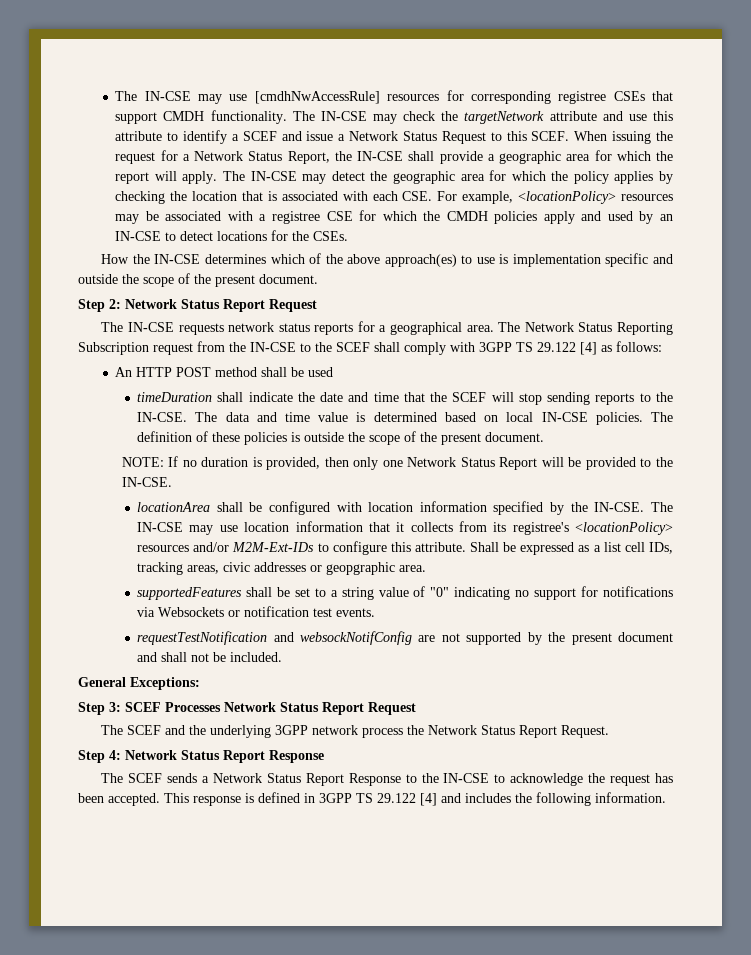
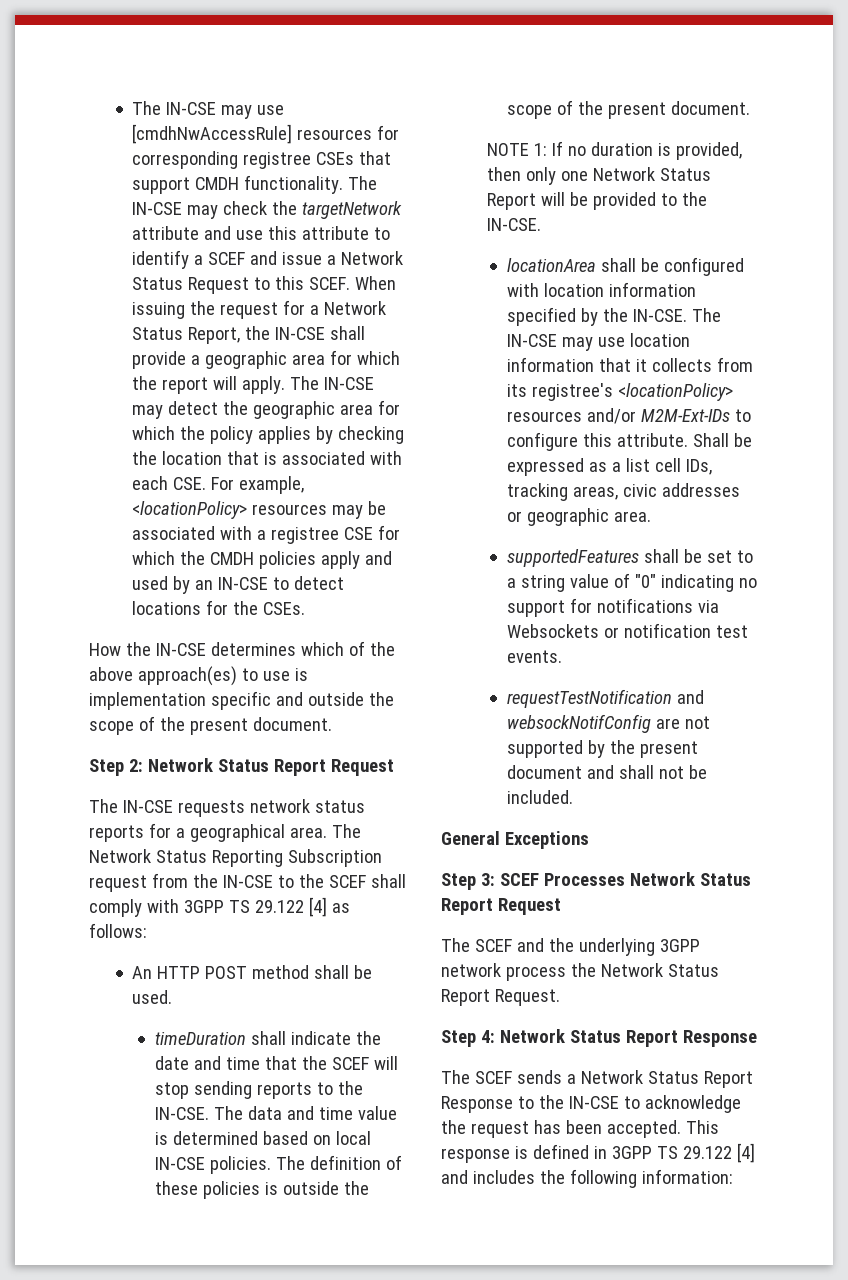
- An HTTP POST method shall be used
+ An HTTP POST method shall be used.
- NOTE: If no duration is provided, then only one Network Status Report will be provided to the IN-CSE.
+ NOTE 1: If no duration is provided, then only one Network Status Report will be provided to the IN-CSE.
- Shall be expressed as a list cell IDs, tracking areas, civic addresses or geopgraphic area.
+ Shall be expressed as a list cell IDs, tracking areas, civic addresses or geographic area.
- General Exceptions:
+ General Exceptions
- This response is defined in 3GPP TS 29.122 [4] and includes the following information.
+ This response is defined in 3GPP TS 29.122 [4] and includes the following information:

